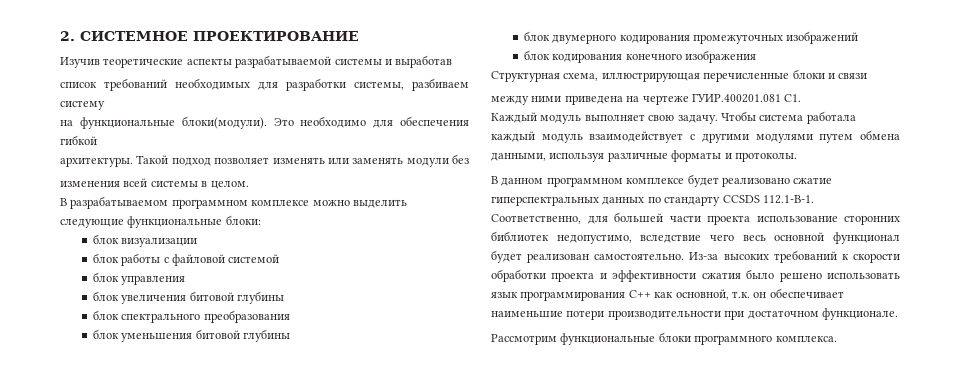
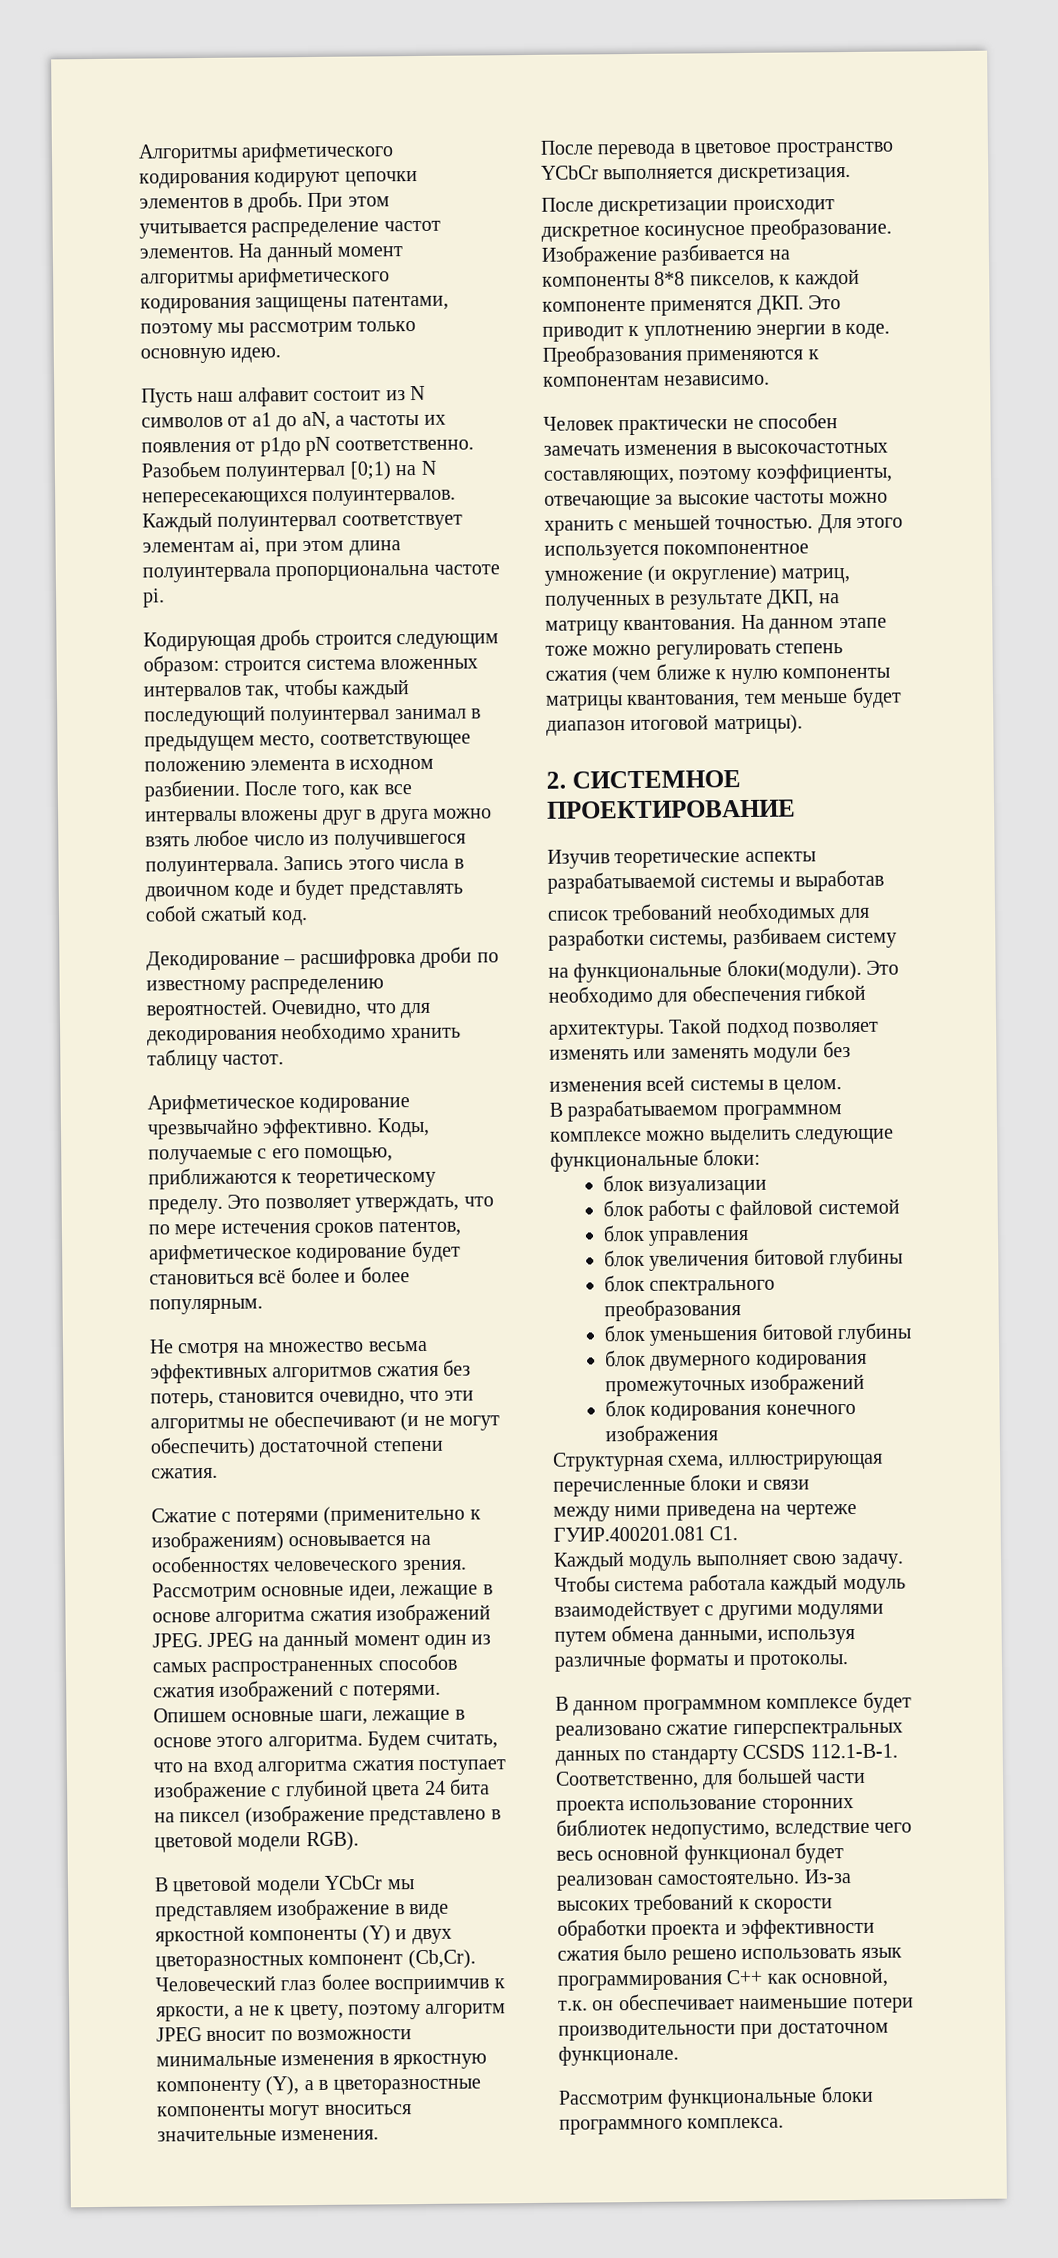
+ Алгоритмы арифметического кодирования кодируют цепочки элементов в дробь. При этом учитывается распределение частот элементов. На данный момент алгоритмы арифметического кодирования защищены патентами, поэтому мы рассмотрим только основную идею.
+ Пусть наш алфавит состоит из N символов от a1 до aN, а частоты их появления от p1до pN соответственно. Разобьем полуинтервал [0;1) на N непересекающихся полуинтервалов. Каждый полуинтервал соответствует элементам ai, при этом длина полуинтервала пропорциональна частоте pi.
+ Кодирующая дробь строится следующим образом: строится система вложенных интервалов так, чтобы каждый последующий полуинтервал занимал в предыдущем место, соответствующее положению элемента в исходном разбиении. После того, как все интервалы вложены друг в друга можно взять любое число из получившегося полуинтервала. Запись этого числа в двоичном коде и будет представлять собой сжатый код.
+ Декодирование – расшифровка дроби по известному распределению вероятностей. Очевидно, что для декодирования необходимо хранить таблицу частот.
+ Арифметическое кодирование чрезвычайно эффективно. Коды, получаемые с его помощью, приближаются к теоретическому пределу. Это позволяет утверждать, что по мере истечения сроков патентов, арифметическое кодирование будет становиться всё более и более популярным.
+ Не смотря на множество весьма эффективных алгоритмов сжатия без потерь, становится очевидно, что эти алгоритмы не обеспечивают (и не могут обеспечить) достаточной степени сжатия.
+ Сжатие с потерями (применительно к изображениям) основывается на особенностях человеческого зрения. Рассмотрим основные идеи, лежащие в основе алгоритма сжатия изображений JPEG. JPEG на данный момент один из самых распространенных способов сжатия изображений с потерями. Опишем основные шаги, лежащие в основе этого алгоритма. Будем считать, что на вход алгоритма сжатия поступает изображение с глубиной цвета 24 бита на пиксел (изображение представлено в цветовой модели RGB).
+ В цветовой модели YCbCr мы представляем изображение в виде яркостной компоненты (Y) и двух цветоразностных компонент (Cb,Cr). Человеческий глаз более восприимчив к яркости, а не к цвету, поэтому алгоритм JPEG вносит по возможности минимальные изменения в яркостную компоненту (Y), а в цветоразностные компоненты могут вноситься значительные изменения.
+ После перевода в цветовое пространство YCbCr выполняется дискретизация.
+ После дискретизации происходит дискретное косинусное преобразование. Изображение разбивается на компоненты 8*8 пикселов, к каждой компоненте применятся ДКП. Это приводит к уплотнению энергии в коде. Преобразования применяются к компонентам независимо.
+ Человек практически не способен замечать изменения в высокочастотных составляющих, поэтому коэффициенты, отвечающие за высокие частоты можно хранить с меньшей точностью. Для этого используется покомпонентное умножение (и округление) матриц, полученных в результате ДКП, на матрицу квантования. На данном этапе тоже можно регулировать степень сжатия (чем ближе к нулю компоненты матрицы квантования, тем меньше будет диапазон итоговой матрицы).

